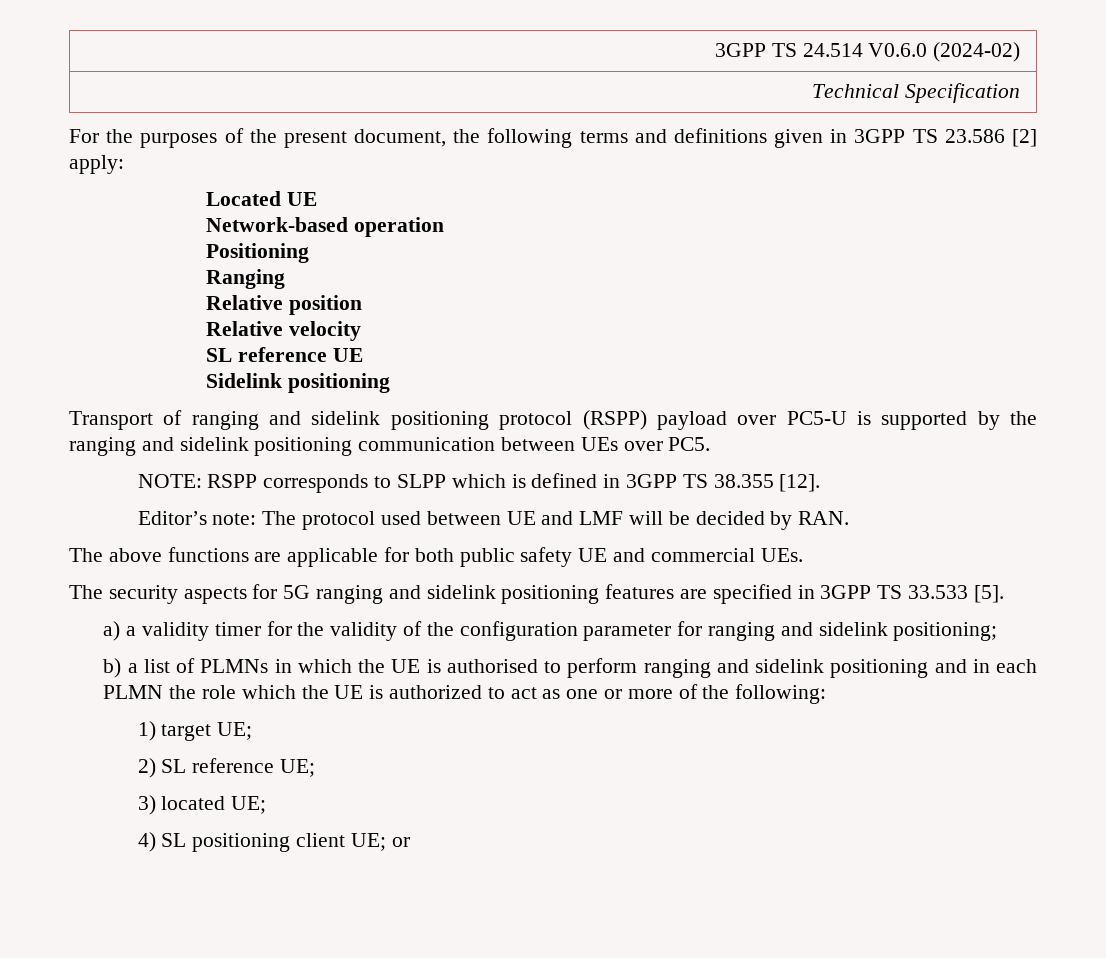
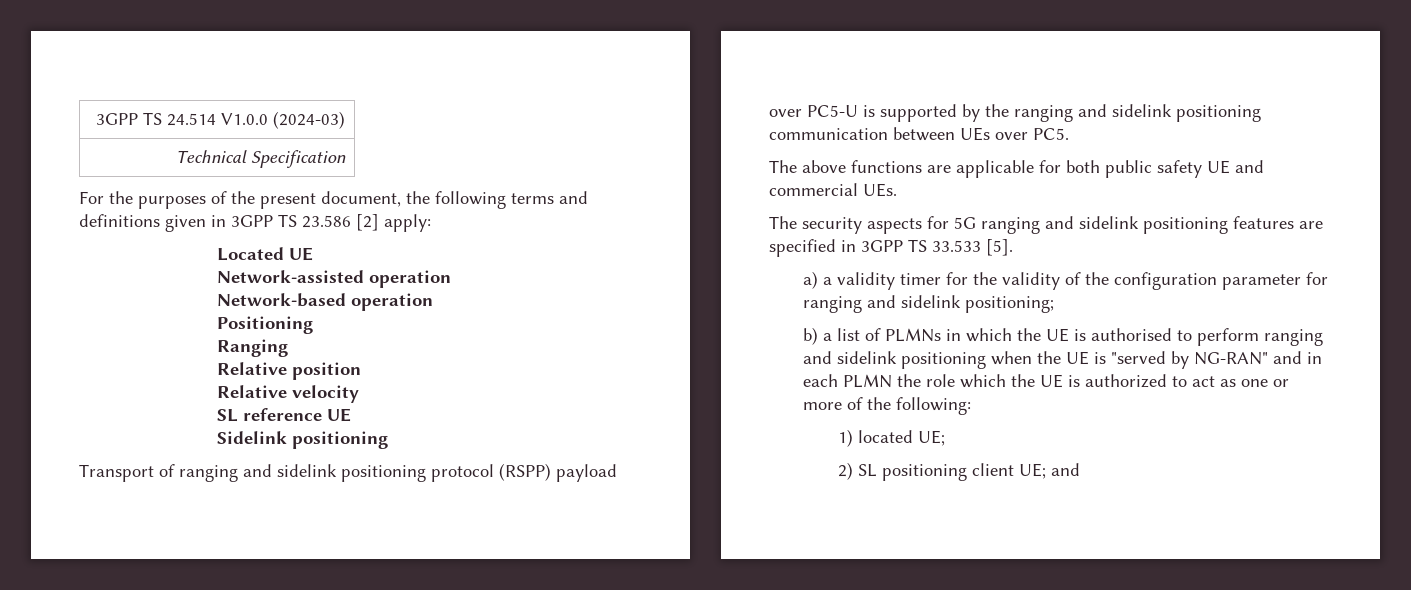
- 3GPP TS 24.514 V0.6.0 (2024-02)
+ 3GPP TS 24.514 V1.0.0 (2024-03)
+ Network-assisted operation
- NOTE: RSPP corresponds to SLPP which is defined in 3GPP TS 38.355 [12].
- Editor’s note: The protocol used between UE and LMF will be decided by RAN.
- b) a list of PLMNs in which the UE is authorised to perform ranging and sidelink positioning and in each PLMN the role which the UE is authorized to act as one or more of the following:
+ b) a list of PLMNs in which the UE is authorised to perform ranging and sidelink positioning when the UE is "served by NG-RAN" and in each PLMN the role which the UE is authorized to act as one or more of the following:
- 1) target UE;
+ 1) located UE;
- 2) SL reference UE;
- 3) located UE;
- 4) SL positioning client UE; or
+ 2) SL positioning client UE; and

